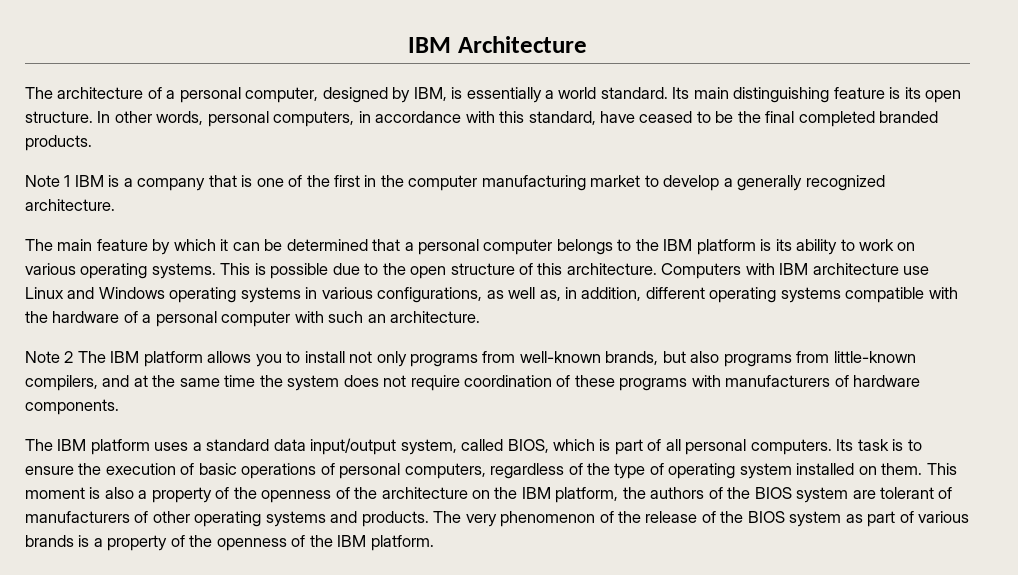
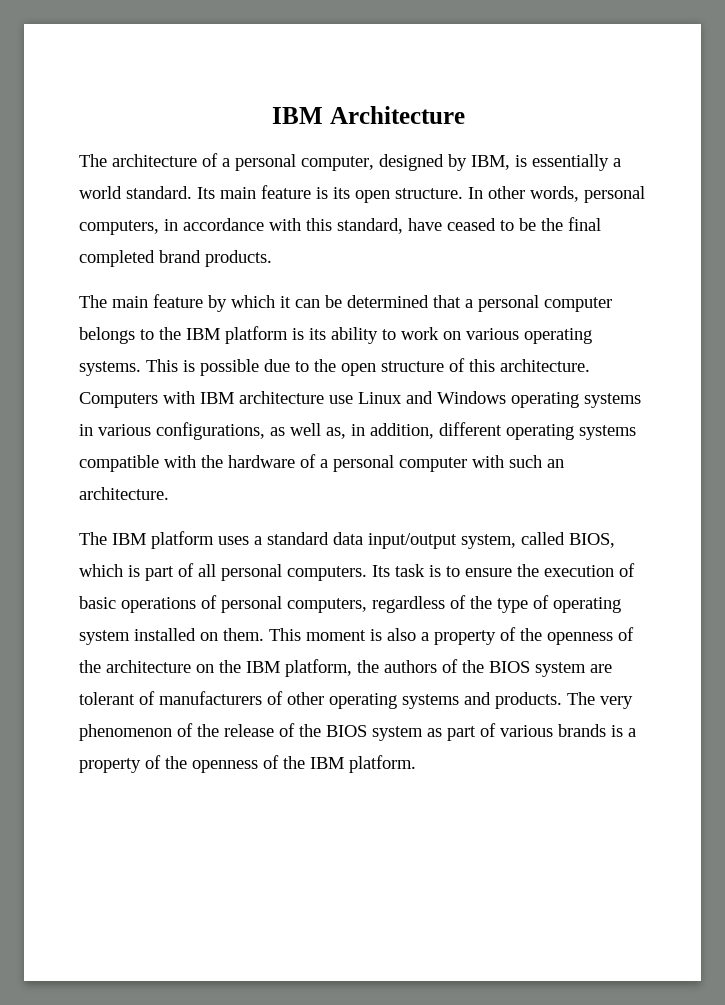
- Its main distinguishing feature is its open structure.
+ Its main feature is its open structure.
- In other words, personal computers, in accordance with this standard, have ceased to be the final completed branded products.
- Note 1 IBM is a company that is one of the first in the computer manufacturing market to develop a generally recognized architecture.
+ In other words, personal computers, in accordance with this standard, have ceased to be the final completed brand products.
- Note 2 The IBM platform allows you to install not only programs from well-known brands, but also programs from little-known compilers, and at the same time the system does not require coordination of these programs with manufacturers of hardware components.

